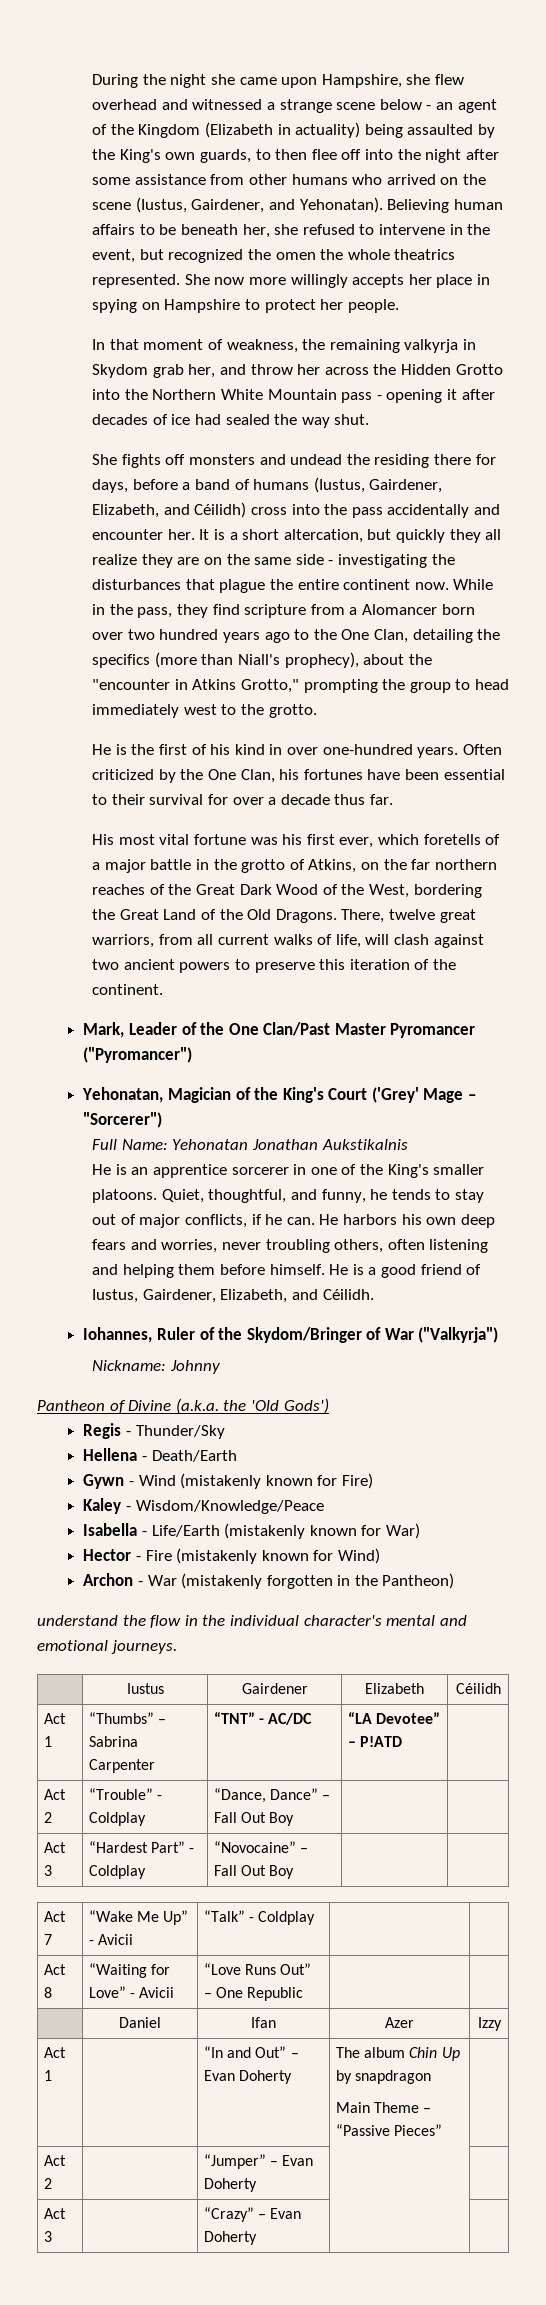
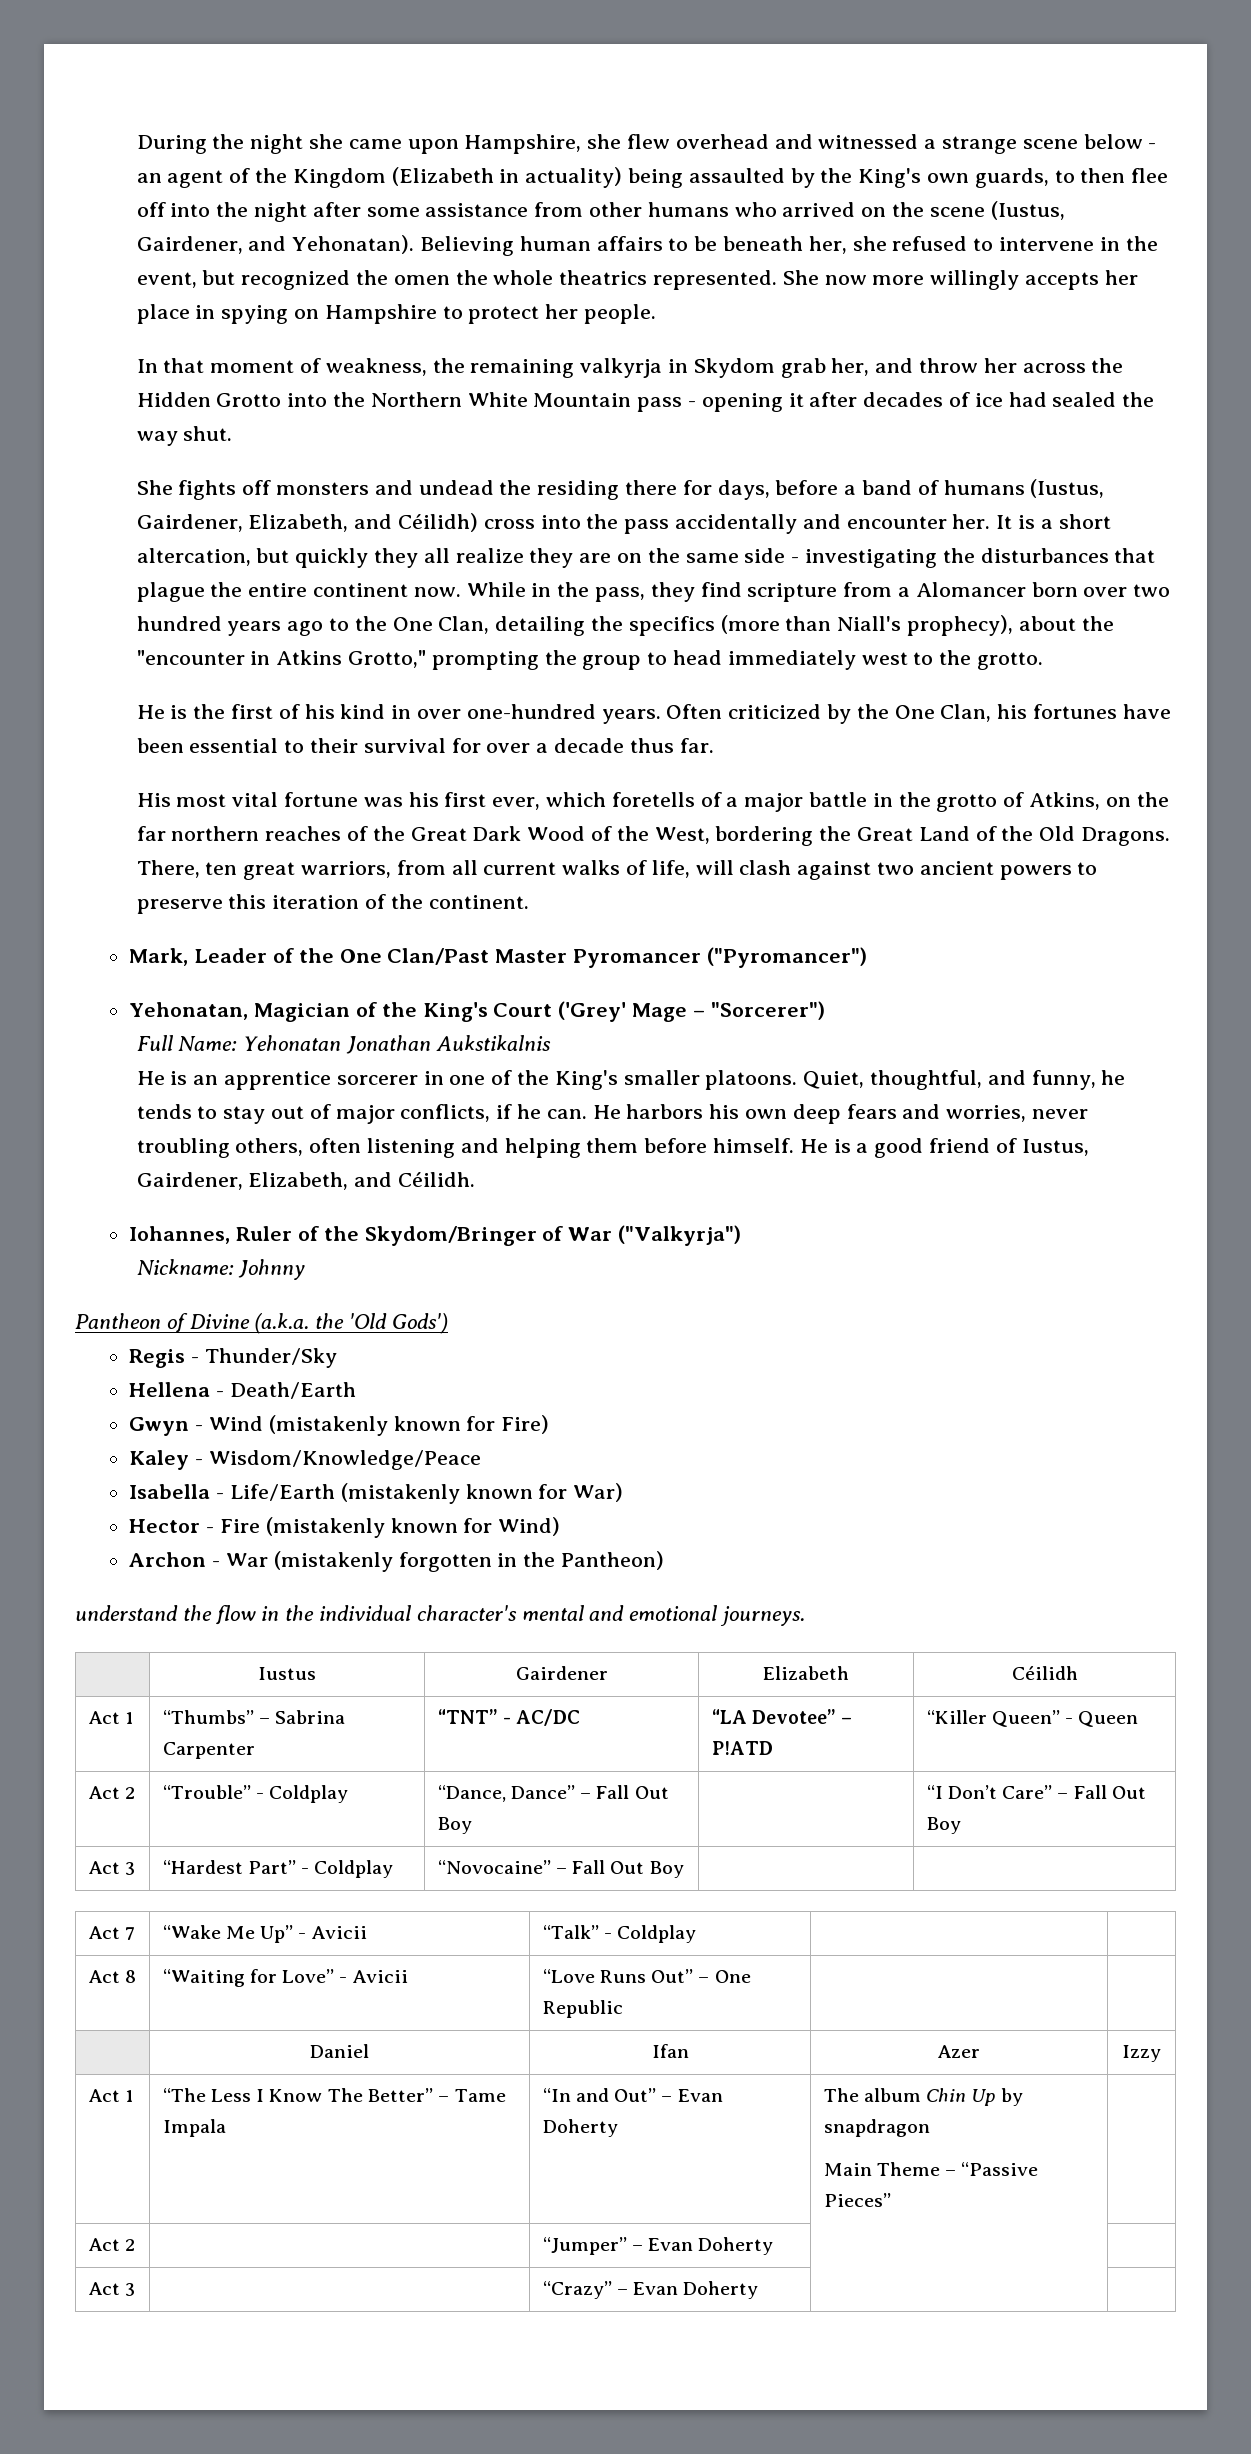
- There, twelve great warriors, from all current walks of life, will clash against two ancient powers to preserve this iteration of the continent.
+ There, ten great warriors, from all current walks of life, will clash against two ancient powers to preserve this iteration of the continent.
- Gywn - Wind (mistakenly known for Fire)
+ Gwyn - Wind (mistakenly known for Fire)
- Act 1 | “Thumbs” – Sabrina Carpenter | “TNT” - AC/DC | “LA Devotee” – P!ATD |
+ Act 1 | “Thumbs” – Sabrina Carpenter | “TNT” - AC/DC | “LA Devotee” – P!ATD | “Killer Queen” - Queen
- Act 2 | “Trouble” - Coldplay | “Dance, Dance” – Fall Out Boy | |
+ Act 2 | “Trouble” - Coldplay | “Dance, Dance” – Fall Out Boy | | “I Don’t Care” – Fall Out Boy
- Act 1 | | “In and Out” – Evan Doherty | The album Chin Up by snapdragon
+ Act 1 | “The Less I Know The Better” – Tame Impala | “In and Out” – Evan Doherty | The album Chin Up by snapdragon

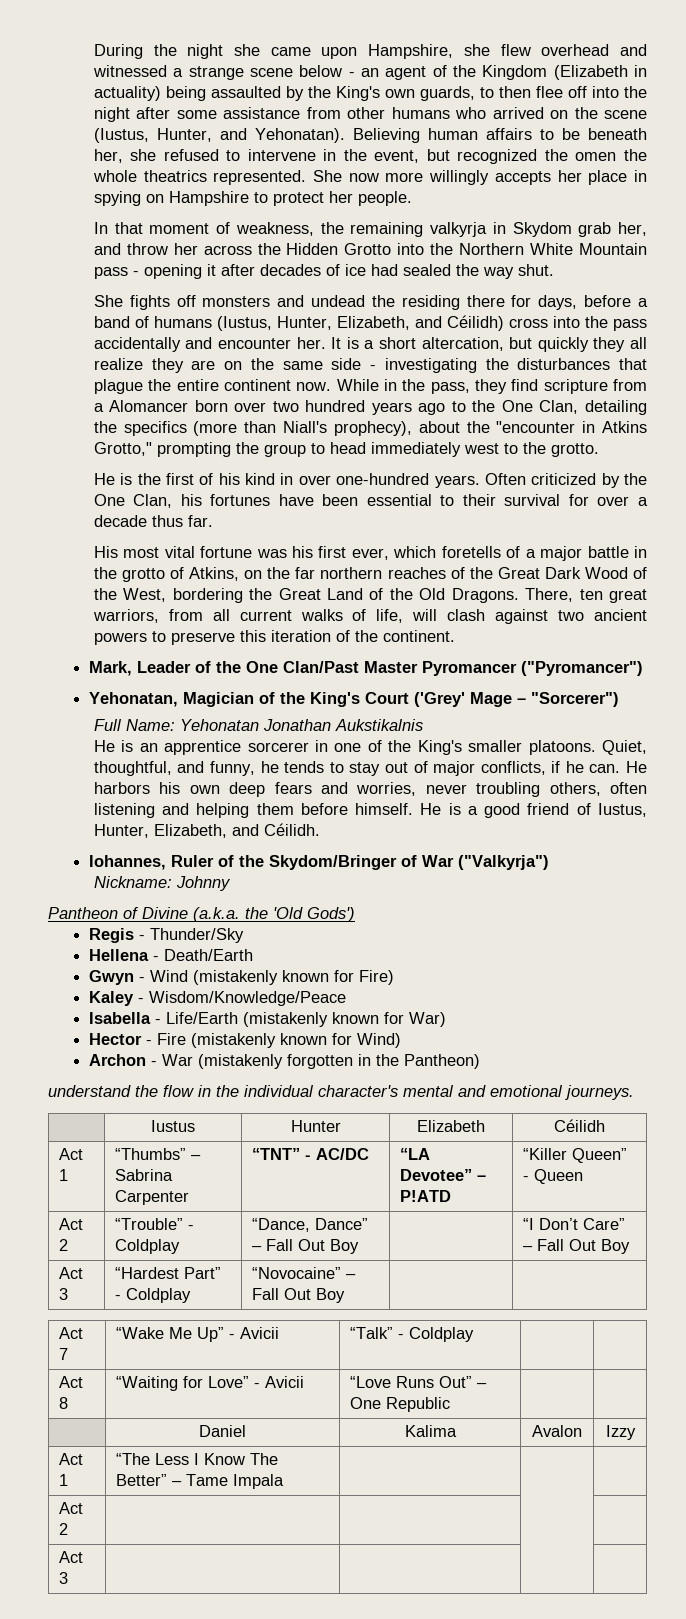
- During the night she came upon Hampshire, she flew overhead and witnessed a strange scene below - an agent of the Kingdom (Elizabeth in actuality) being assaulted by the King's own guards, to then flee off into the night after some assistance from other humans who arrived on the scene (Iustus, Gairdener, and Yehonatan).
+ During the night she came upon Hampshire, she flew overhead and witnessed a strange scene below - an agent of the Kingdom (Elizabeth in actuality) being assaulted by the King's own guards, to then flee off into the night after some assistance from other humans who arrived on the scene (Iustus, Hunter, and Yehonatan).
- She fights off monsters and undead the residing there for days, before a band of humans (Iustus, Gairdener, Elizabeth, and Céilidh) cross into the pass accidentally and encounter her.
+ She fights off monsters and undead the residing there for days, before a band of humans (Iustus, Hunter, Elizabeth, and Céilidh) cross into the pass accidentally and encounter her.
- He is a good friend of Iustus, Gairdener, Elizabeth, and Céilidh.
+ He is a good friend of Iustus, Hunter, Elizabeth, and Céilidh.
- | Iustus | Gairdener | Elizabeth | Céilidh
+ | Iustus | Hunter | Elizabeth | Céilidh
- | Daniel | Ifan | Azer | Izzy
+ | Daniel | Kalima | Avalon | Izzy
- Act 1 | “The Less I Know The Better” – Tame Impala | “In and Out” – Evan Doherty | The album Chin Up by snapdragon
- Main Theme – “Passive Pieces” |
- Act 2 | | “Jumper” – Evan Doherty | |
- Act 3 | | “Crazy” – Evan Doherty | |
+ Act 1 | “The Less I Know The Better” – Tame Impala | | |
+ Act 2 | | | |
+ Act 3 | | | |

